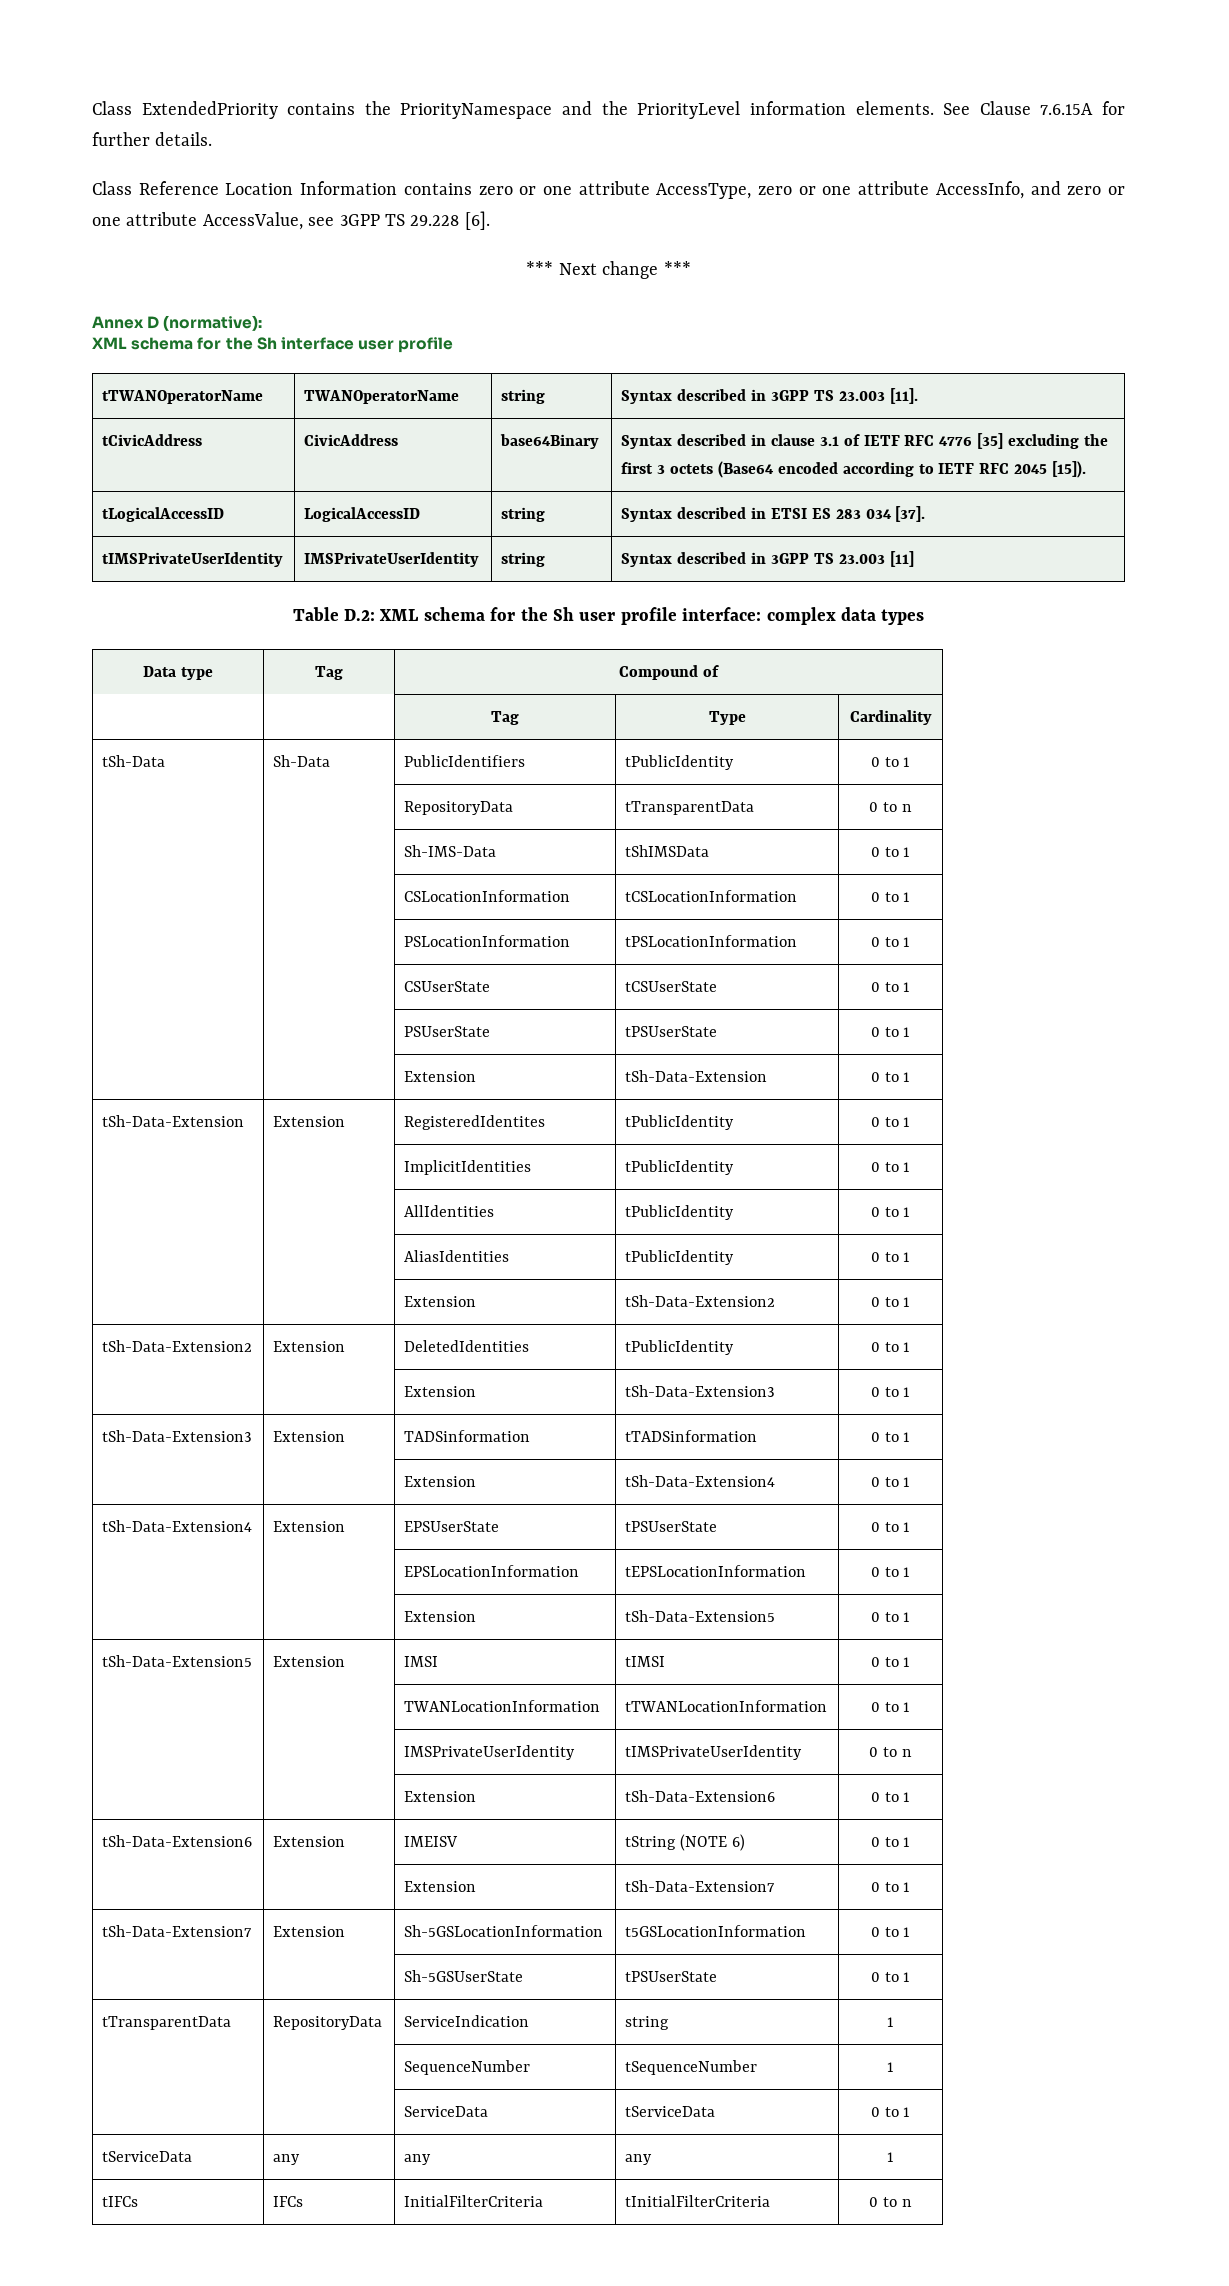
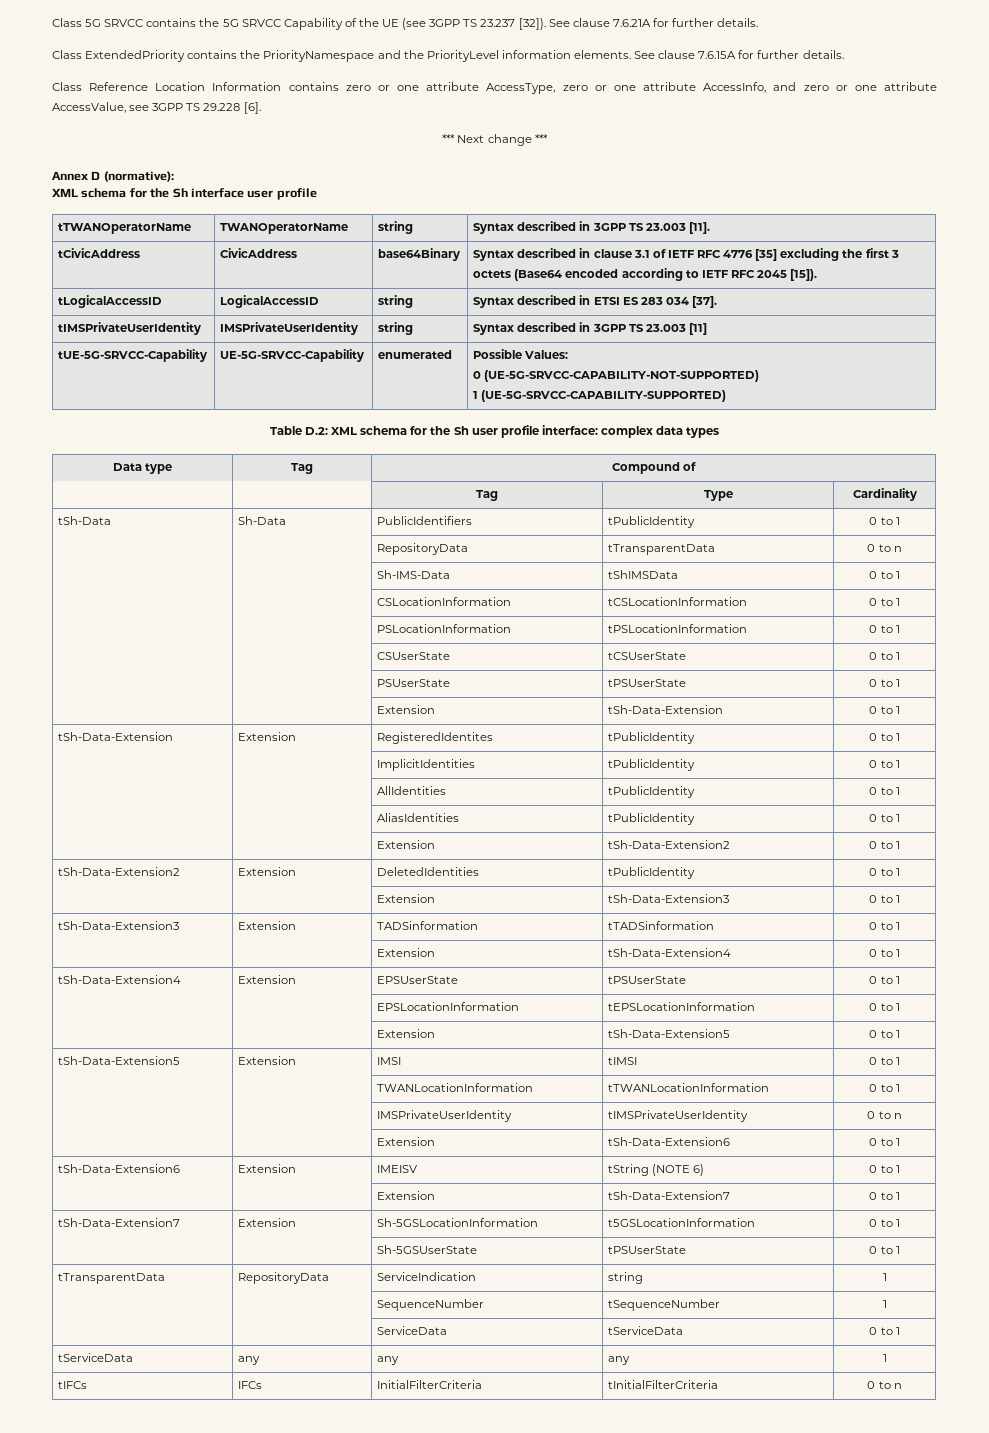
+ Class 5G SRVCC contains the 5G SRVCC Capability of the UE (see 3GPP TS 23.237 [32]). See clause 7.6.21A for further details.
- See Clause 7.6.15A for further details.
+ See clause 7.6.15A for further details.
+ tUE-5G-SRVCC-Capability | UE-5G-SRVCC-Capability | enumerated | Possible Values:
+ 0 (UE-5G-SRVCC-CAPABILITY-NOT-SUPPORTED)
+ 1 (UE-5G-SRVCC-CAPABILITY-SUPPORTED)

